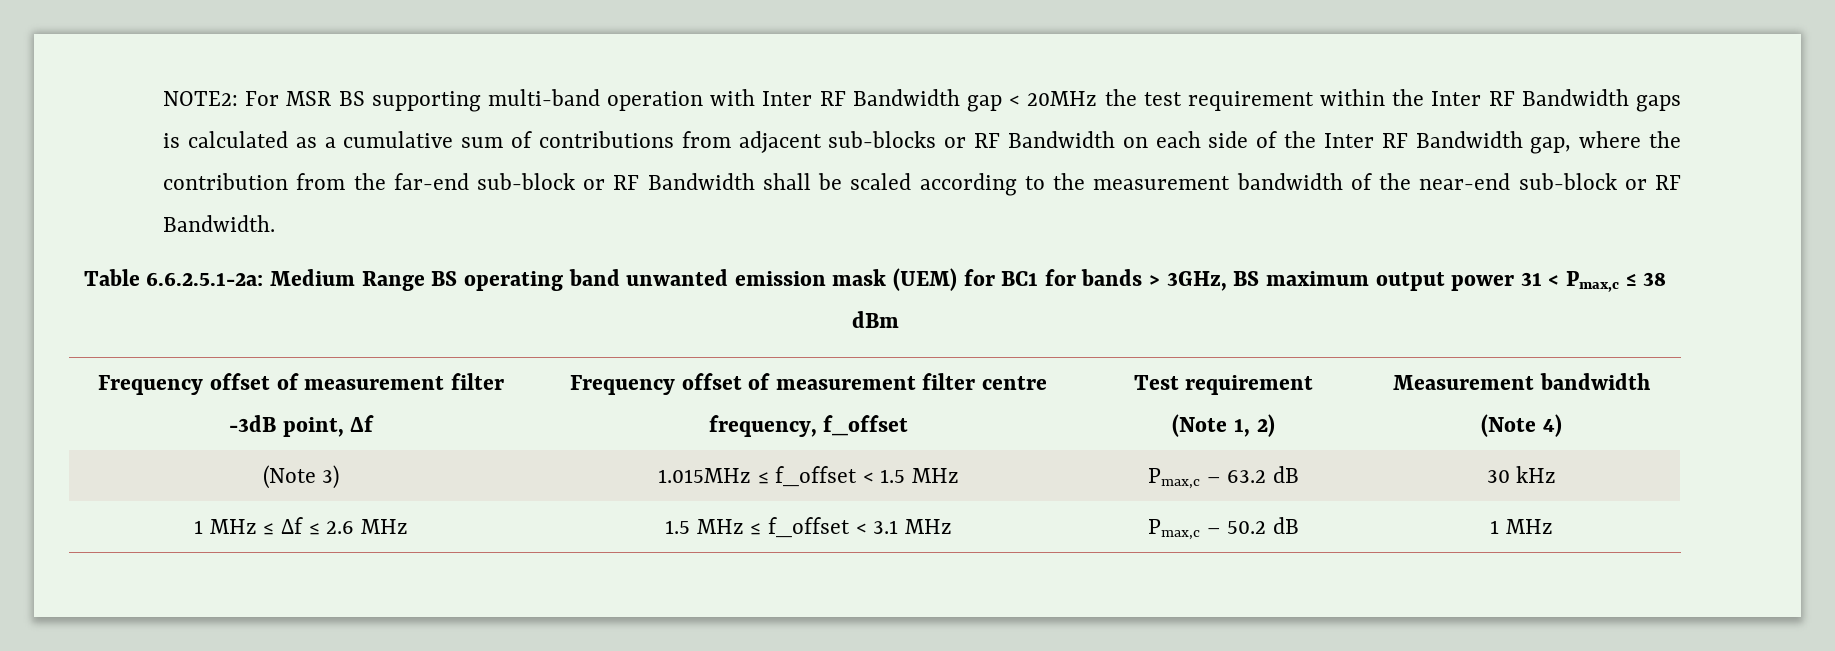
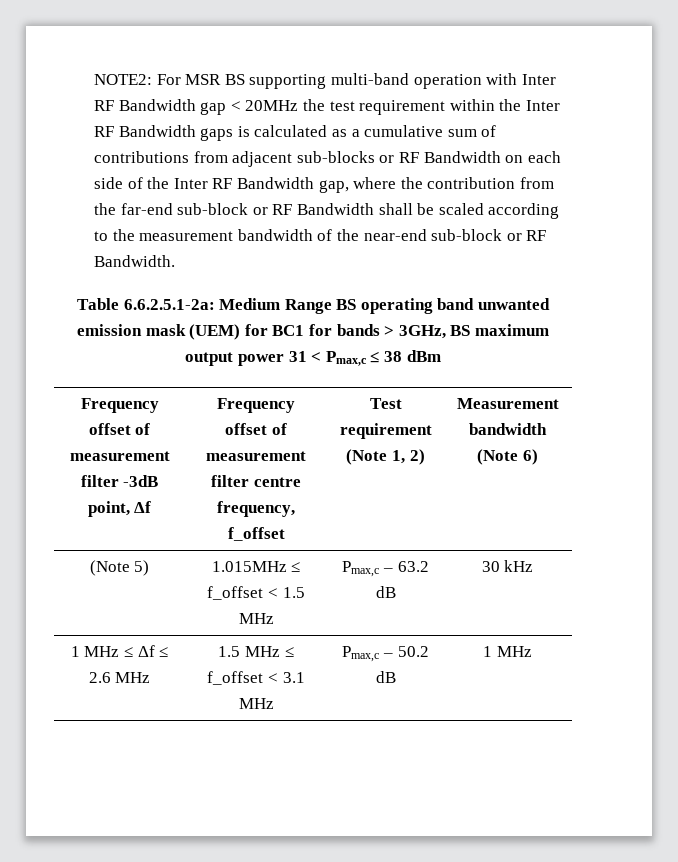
- Frequency offset of measurement filter -3dB point, Δf | Frequency offset of measurement filter centre frequency, f_offset | Test requirement (Note 1, 2) | Measurement bandwidth (Note 4)
- (Note 3) | 1.015MHz ≤ f_offset < 1.5 MHz | Pmax,c – 63.2 dB | 30 kHz
+ Frequency offset of measurement filter -3dB point, Δf | Frequency offset of measurement filter centre frequency, f_offset | Test requirement (Note 1, 2) | Measurement bandwidth (Note 6)
+ (Note 5) | 1.015MHz ≤ f_offset < 1.5 MHz | Pmax,c – 63.2 dB | 30 kHz

